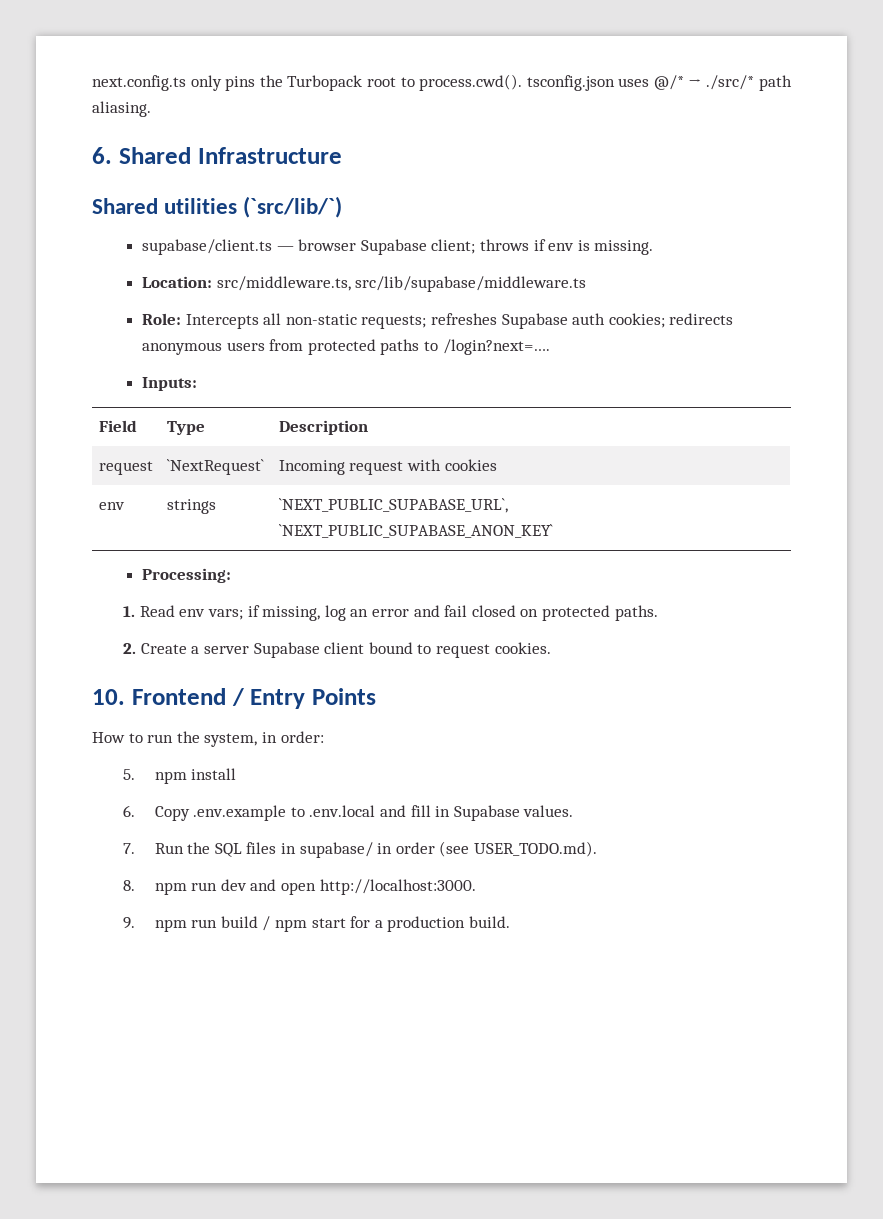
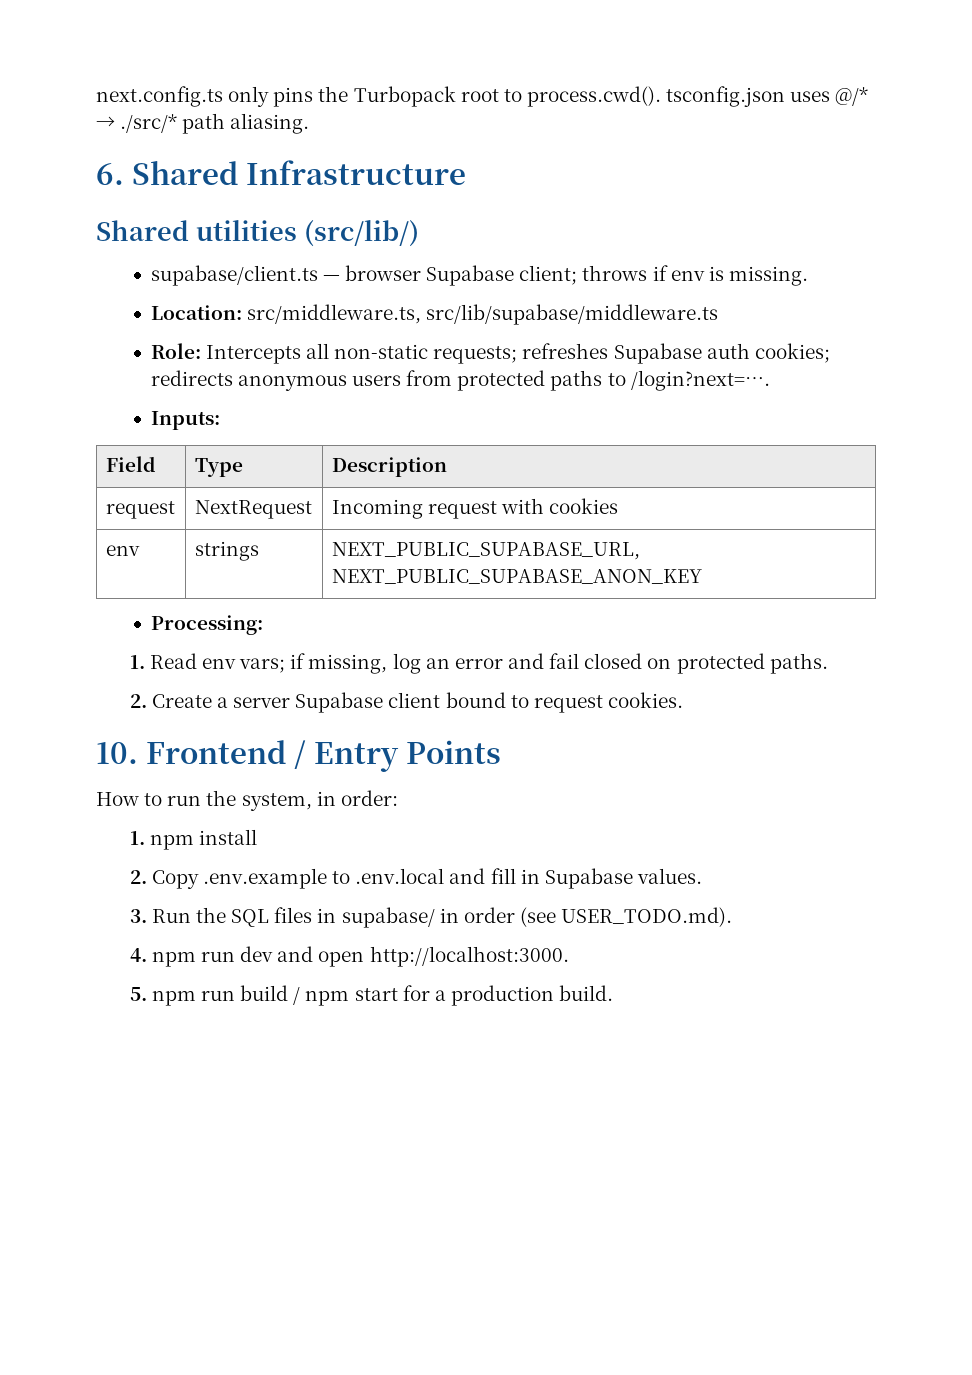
- Shared utilities (`src/lib/`)
+ Shared utilities (src/lib/)
- request | `NextRequest` | Incoming request with cookies
+ request | NextRequest | Incoming request with cookies
- env | strings | `NEXT_PUBLIC_SUPABASE_URL`, `NEXT_PUBLIC_SUPABASE_ANON_KEY`
+ env | strings | NEXT_PUBLIC_SUPABASE_URL, NEXT_PUBLIC_SUPABASE_ANON_KEY
- 5. npm install
+ 1. npm install
- 6. Copy .env.example to .env.local and fill in Supabase values.
+ 2. Copy .env.example to .env.local and fill in Supabase values.
- 7. Run the SQL files in supabase/ in order (see USER_TODO.md).
+ 3. Run the SQL files in supabase/ in order (see USER_TODO.md).
- 8. npm run dev and open http://localhost:3000.
+ 4. npm run dev and open http://localhost:3000.
- 9. npm run build / npm start for a production build.
+ 5. npm run build / npm start for a production build.

